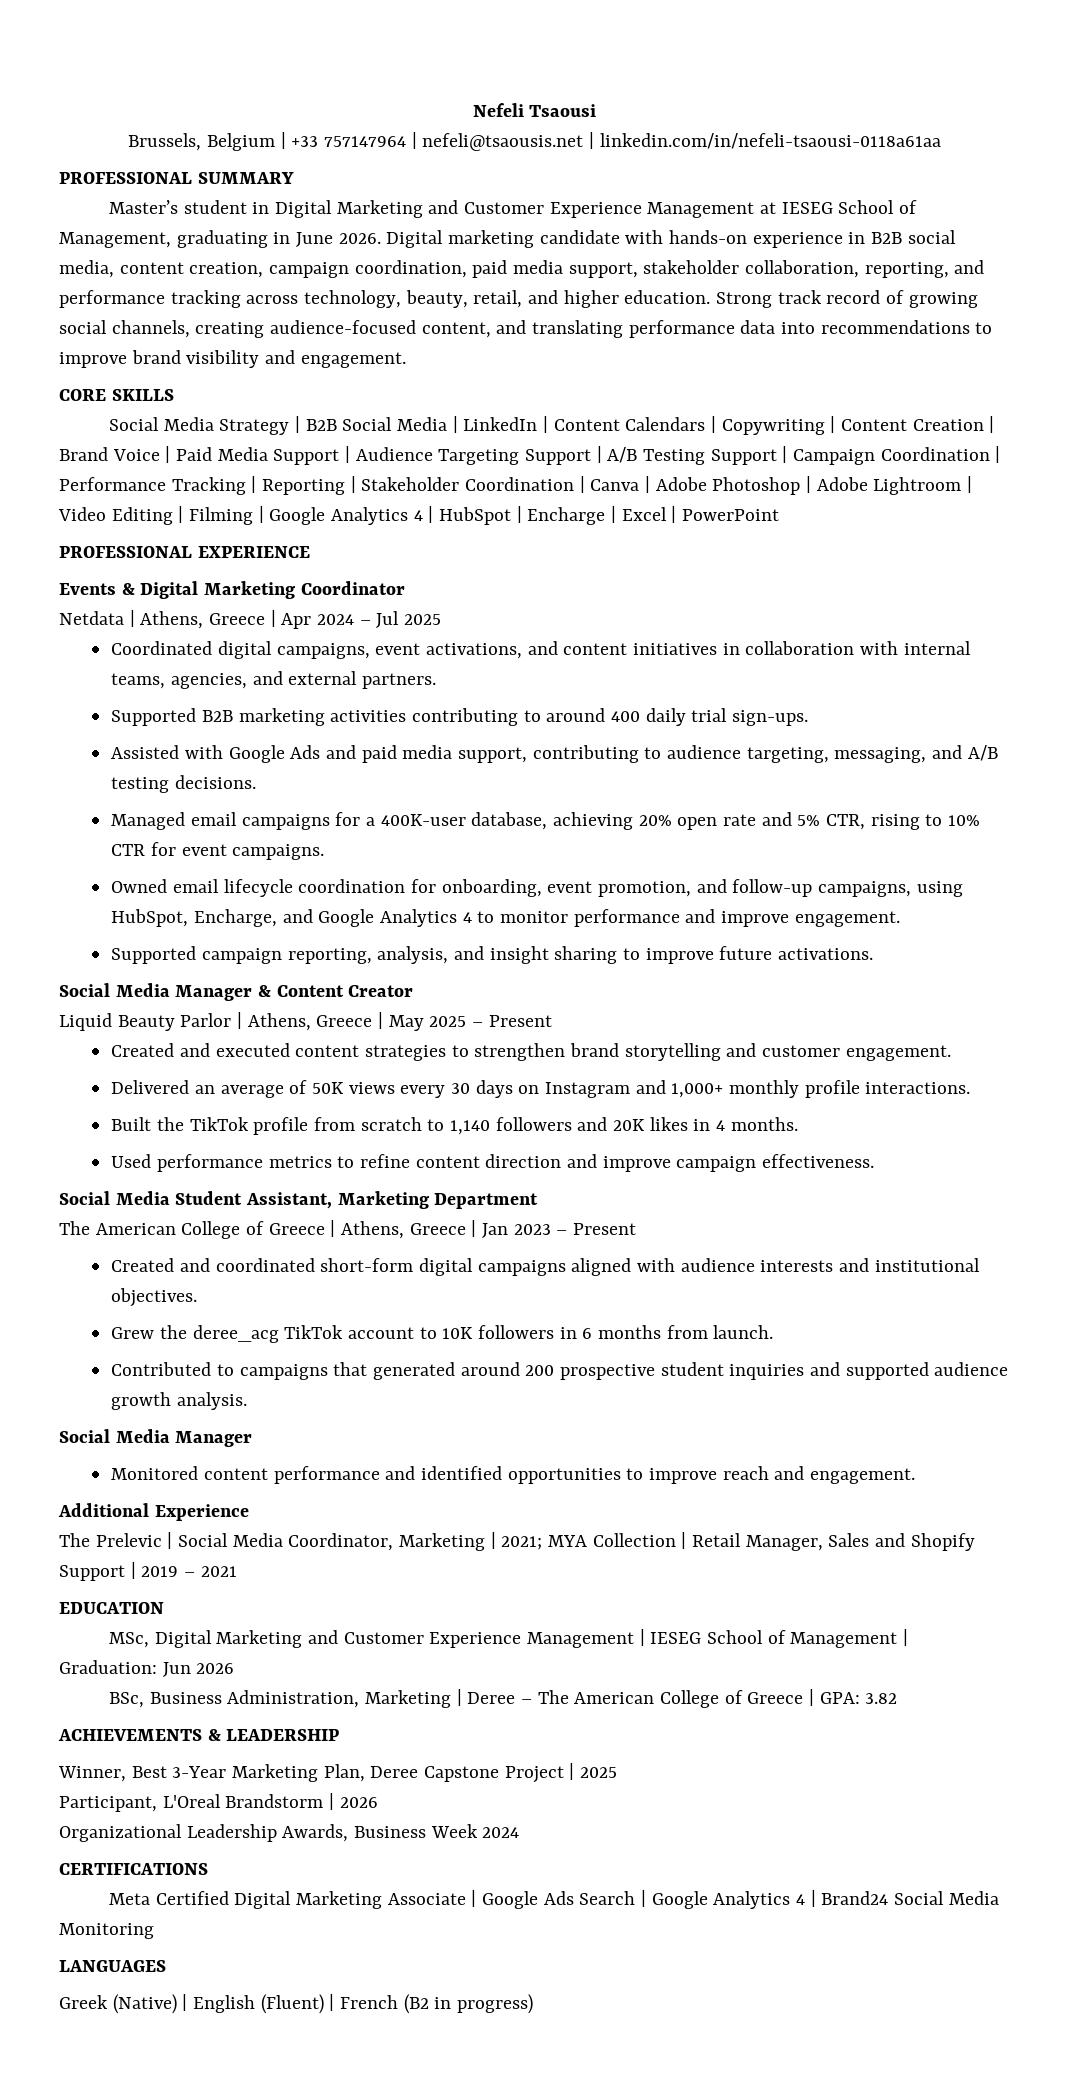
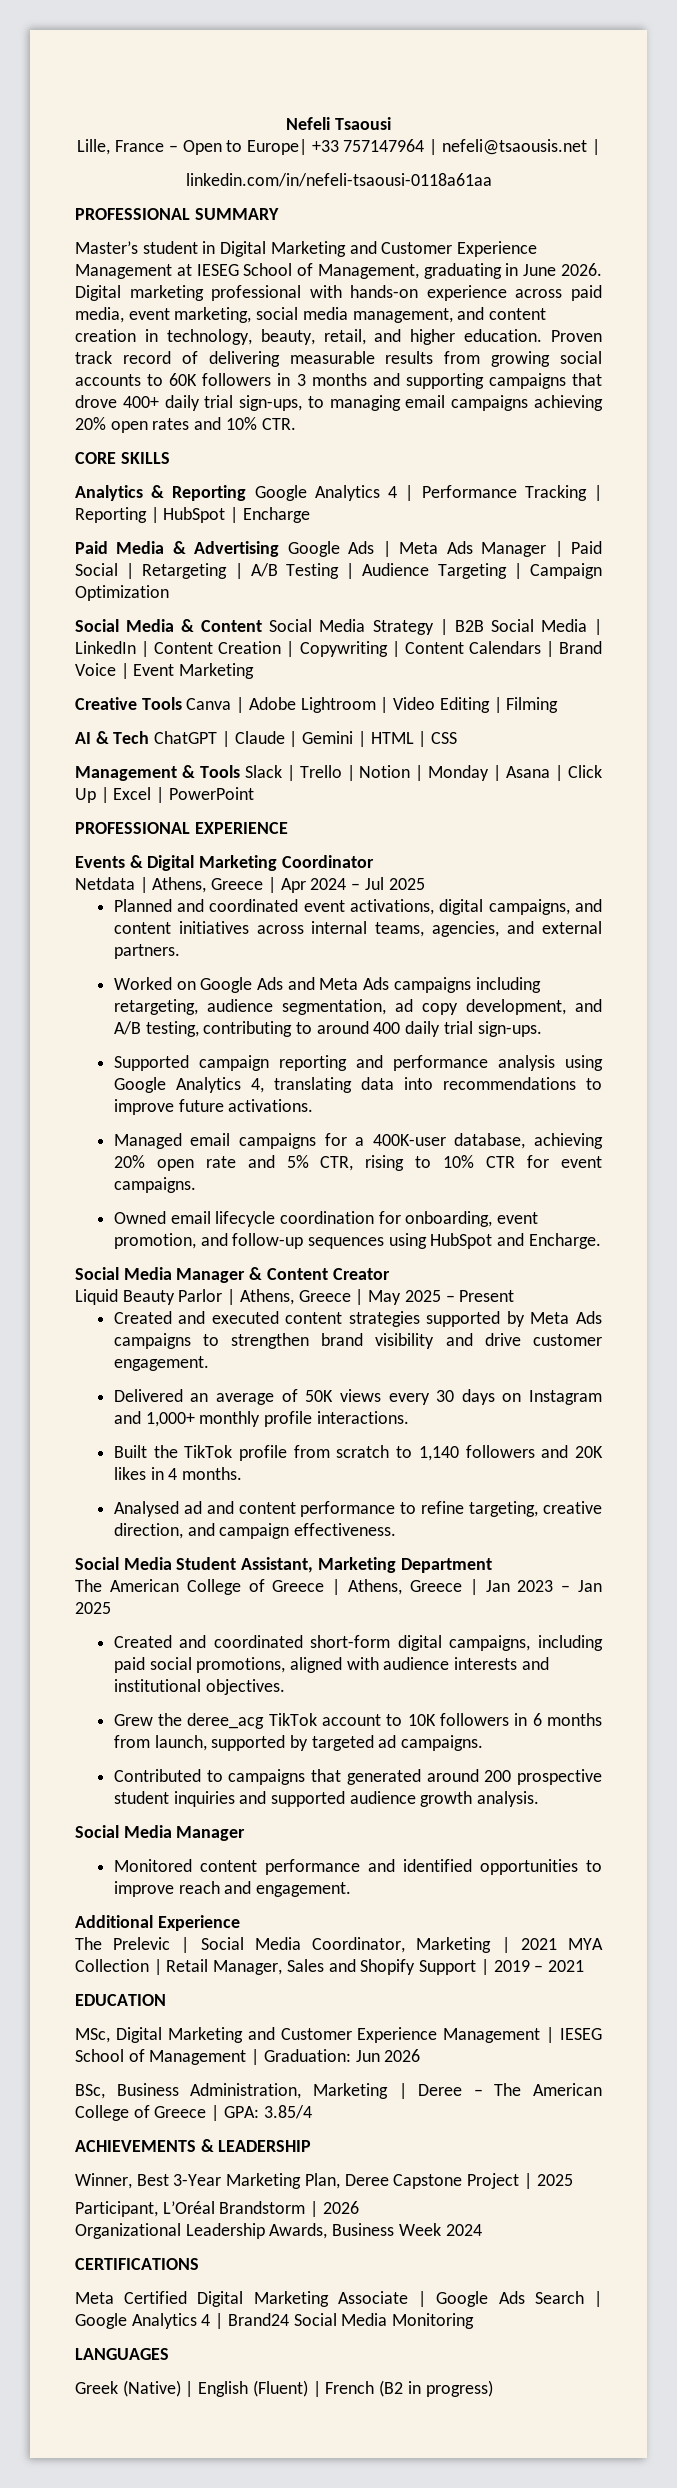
- Brussels, Belgium | +33 757147964 | nefeli@tsaousis.net | linkedin.com/in/nefeli-tsaousi-0118a61aa
+ Lille, France – Open to Europe| +33 757147964 | nefeli@tsaousis.net |
+ linkedin.com/in/nefeli-tsaousi-0118a61aa
- Digital marketing candidate with hands-on experience in B2B social media, content creation, campaign coordination, paid media support, stakeholder collaboration, reporting, and performance tracking across technology, beauty, retail, and higher education.
+ Digital marketing professional with hands-on experience across paid media, event marketing, social media management, and content creation in technology, beauty, retail, and higher education.
- Strong track record of growing social channels, creating audience-focused content, and translating performance data into recommendations to improve brand visibility and engagement.
+ Proven track record of delivering measurable results from growing social accounts to 60K followers in 3 months and supporting campaigns that drove 400+ daily trial sign-ups, to managing email campaigns achieving 20% open rates and 10% CTR.
  CORE SKILLS
- Social Media Strategy | B2B Social Media | LinkedIn | Content Calendars | Copywriting | Content Creation | Brand Voice | Paid Media Support | Audience Targeting Support | A/B Testing Support | Campaign Coordination | Performance Tracking | Reporting | Stakeholder Coordination | Canva | Adobe Photoshop | Adobe Lightroom | Video Editing | Filming | Google Analytics 4 | HubSpot | Encharge | Excel | PowerPoint
+ Analytics & Reporting Google Analytics 4 | Performance Tracking | Reporting | HubSpot | Encharge
+ Paid Media & Advertising Google Ads | Meta Ads Manager | Paid Social | Retargeting | A/B Testing | Audience Targeting | Campaign Optimization
+ Social Media & Content Social Media Strategy | B2B Social Media | LinkedIn | Content Creation | Copywriting | Content Calendars | Brand Voice | Event Marketing
+ Creative Tools Canva | Adobe Lightroom | Video Editing | Filming
+ AI & Tech ChatGPT | Claude | Gemini | HTML | CSS
+ Management & Tools Slack | Trello | Notion | Monday | Asana | Click Up | Excel | PowerPoint
- Coordinated digital campaigns, event activations, and content initiatives in collaboration with internal teams, agencies, and external partners.
+ Planned and coordinated event activations, digital campaigns, and content initiatives across internal teams, agencies, and external partners.
- Supported B2B marketing activities contributing to around 400 daily trial sign-ups.
+ Worked on Google Ads and Meta Ads campaigns including retargeting, audience segmentation, ad copy development, and A/B testing, contributing to around 400 daily trial sign-ups.
- Assisted with Google Ads and paid media support, contributing to audience targeting, messaging, and A/B testing decisions.
+ Supported campaign reporting and performance analysis using Google Analytics 4, translating data into recommendations to improve future activations.
- Owned email lifecycle coordination for onboarding, event promotion, and follow-up campaigns, using HubSpot, Encharge, and Google Analytics 4 to monitor performance and improve engagement.
- Supported campaign reporting, analysis, and insight sharing to improve future activations.
+ Owned email lifecycle coordination for onboarding, event promotion, and follow-up sequences using HubSpot and Encharge.
- Created and executed content strategies to strengthen brand storytelling and customer engagement.
+ Created and executed content strategies supported by Meta Ads campaigns to strengthen brand visibility and drive customer engagement.
- Used performance metrics to refine content direction and improve campaign effectiveness.
+ Analysed ad and content performance to refine targeting, creative direction, and campaign effectiveness.
- The American College of Greece | Athens, Greece | Jan 2023 – Present
+ The American College of Greece | Athens, Greece | Jan 2023 – Jan 2025
- Created and coordinated short-form digital campaigns aligned with audience interests and institutional objectives.
+ Created and coordinated short-form digital campaigns, including paid social promotions, aligned with audience interests and institutional objectives.
- Grew the deree_acg TikTok account to 10K followers in 6 months from launch.
+ Grew the deree_acg TikTok account to 10K followers in 6 months from launch, supported by targeted ad campaigns.
- The Prelevic | Social Media Coordinator, Marketing | 2021; MYA Collection | Retail Manager, Sales and Shopify Support | 2019 – 2021
+ The Prelevic | Social Media Coordinator, Marketing | 2021 MYA Collection | Retail Manager, Sales and Shopify Support | 2019 – 2021
- BSc, Business Administration, Marketing | Deree – The American College of Greece | GPA: 3.82
+ BSc, Business Administration, Marketing | Deree – The American College of Greece | GPA: 3.85/4
- Participant, L'Oreal Brandstorm | 2026
+ Participant, L’Oréal Brandstorm | 2026

